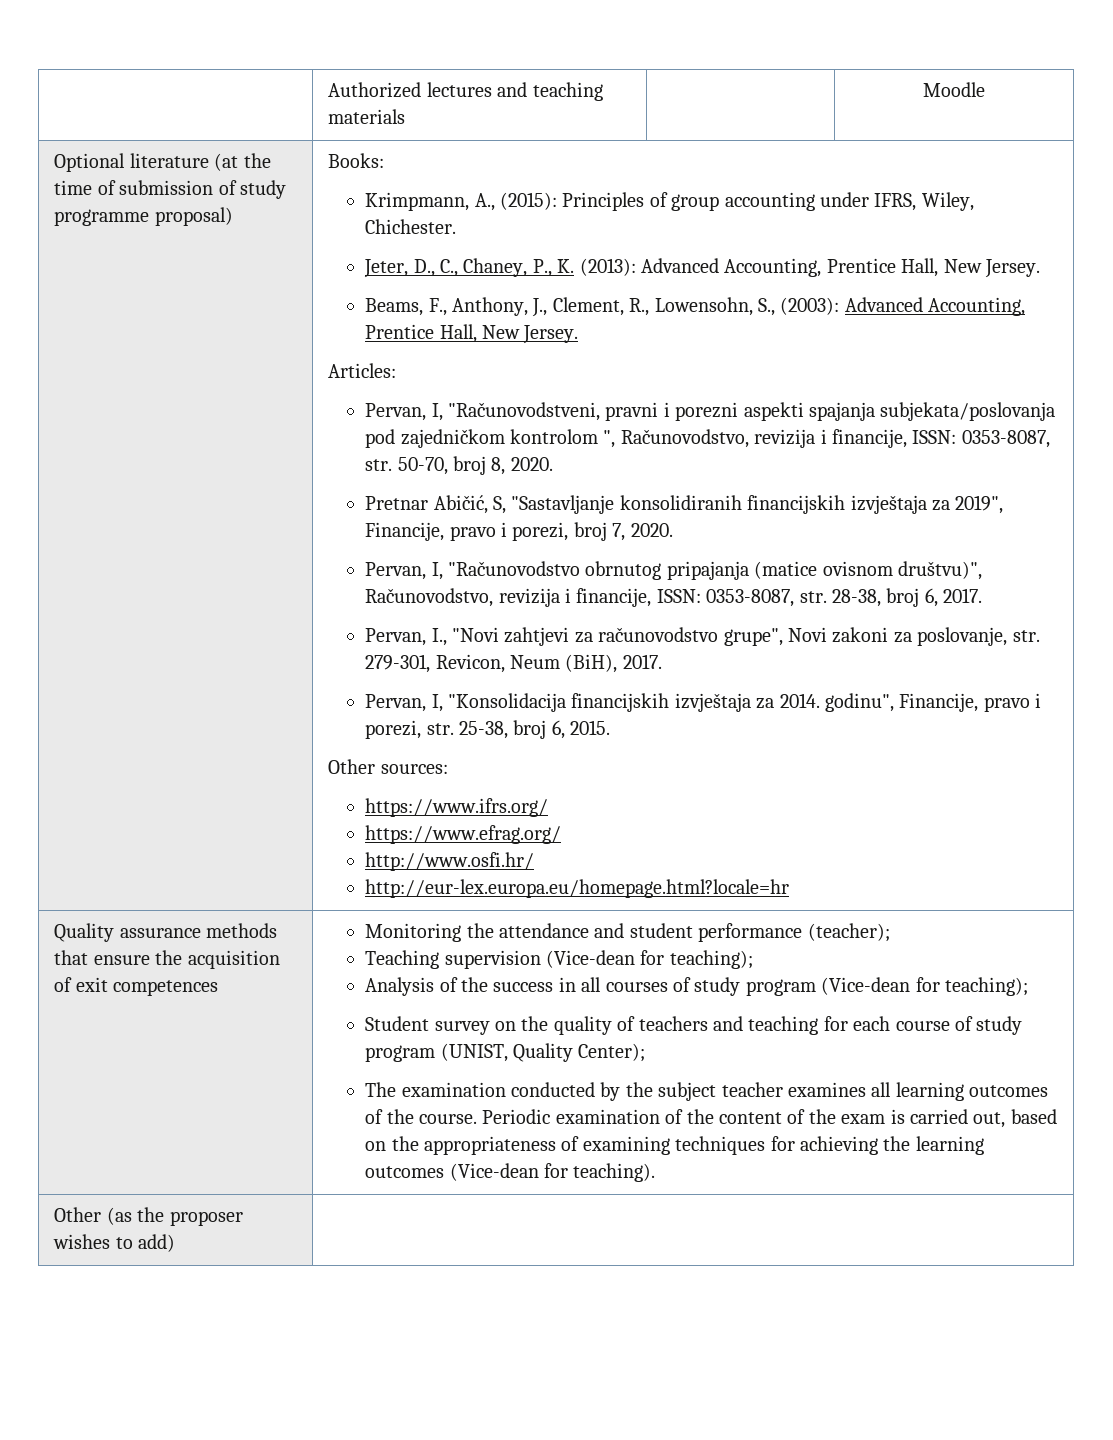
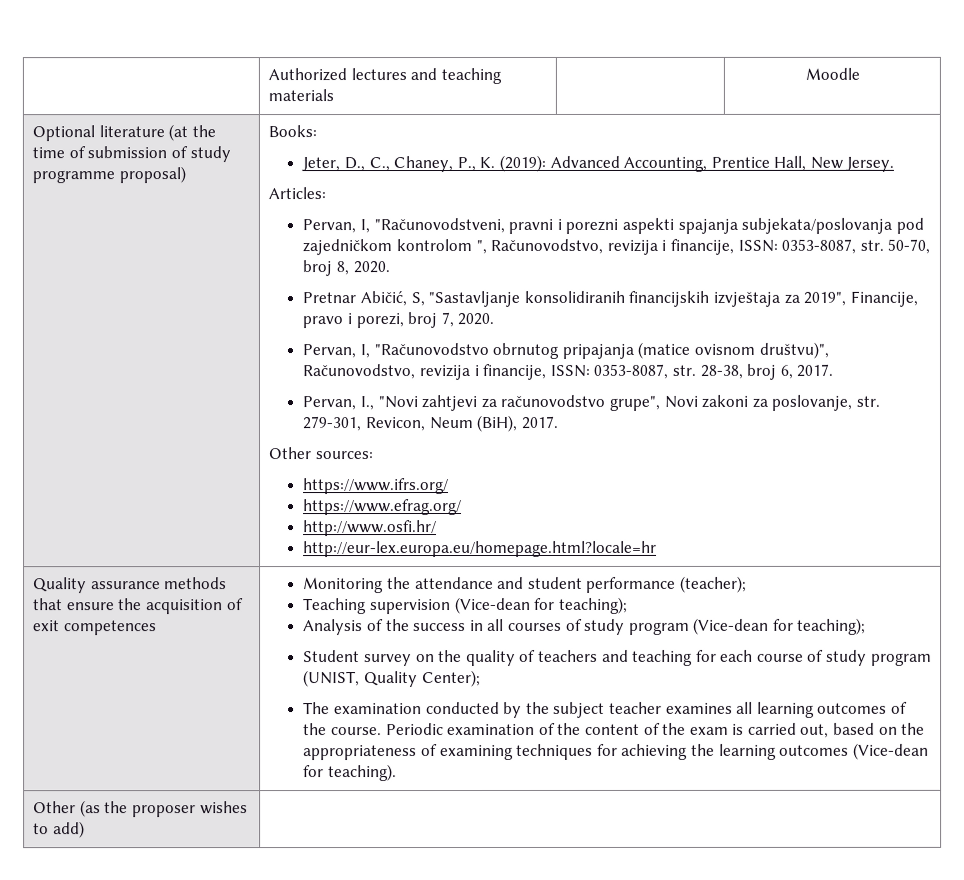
- Krimpmann, A., (2015): Principles of group accounting under IFRS, Wiley, Chichester.
- Jeter, D., C., Chaney, P., K. (2013): Advanced Accounting, Prentice Hall, New Jersey.
- Beams, F., Anthony, J., Clement, R., Lowensohn, S., (2003): Advanced Accounting, Prentice Hall, New Jersey.
+ Jeter, D., C., Chaney, P., K. (2019): Advanced Accounting, Prentice Hall, New Jersey.
- Pervan, I, "Konsolidacija financijskih izvještaja za 2014. godinu", Financije, pravo i porezi, str. 25-38, broj 6, 2015.

